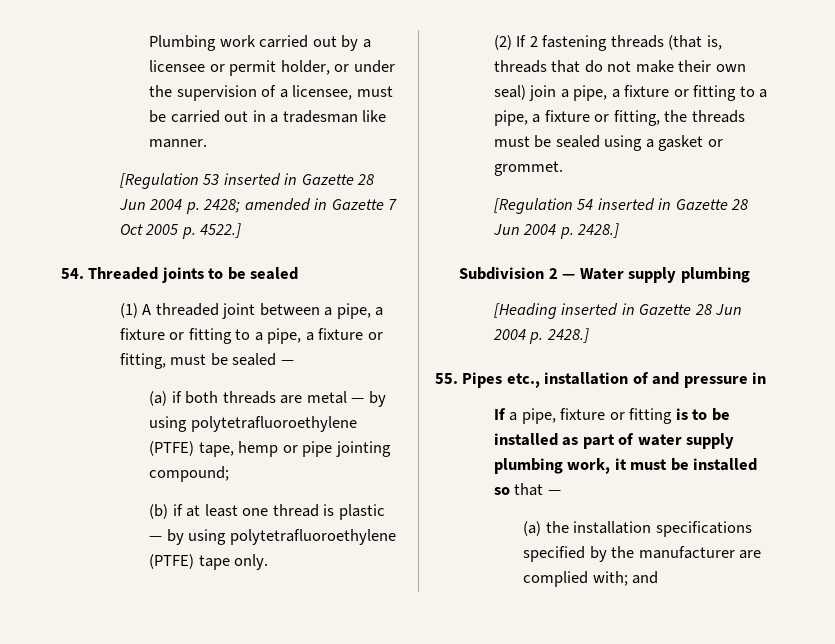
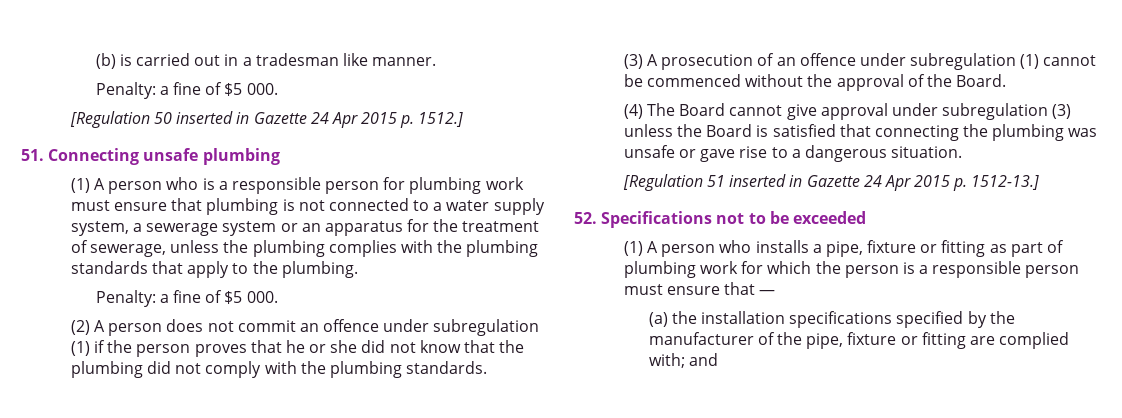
- Plumbing work carried out by a licensee or permit holder, or under the supervision of a licensee, must be carried out in a tradesman like manner.
- [Regulation 53 inserted in Gazette 28 Jun 2004 p. 2428; amended in Gazette 7 Oct 2005 p. 4522.]
- 54. Threaded joints to be sealed
- (1) A threaded joint between a pipe, a fixture or fitting to a pipe, a fixture or fitting, must be sealed —
- (a) if both threads are metal — by using polytetrafluoroethylene (PTFE) tape, hemp or pipe jointing compound;
- (b) if at least one thread is plastic — by using polytetrafluoroethylene (PTFE) tape only.
- (2) If 2 fastening threads (that is, threads that do not make their own seal) join a pipe, a fixture or fitting to a pipe, a fixture or fitting, the threads must be sealed using a gasket or grommet.
- [Regulation 54 inserted in Gazette 28 Jun 2004 p. 2428.]
- Subdivision 2 — Water supply plumbing
- [Heading inserted in Gazette 28 Jun 2004 p. 2428.]
- 55. Pipes etc., installation of and pressure in
- If a pipe, fixture or fitting is to be installed as part of water supply plumbing work, it must be installed so that —
+ (b) is carried out in a tradesman like manner.
+ Penalty: a fine of $5 000.
+ [Regulation 50 inserted in Gazette 24 Apr 2015 p. 1512.]
+ 51. Connecting unsafe plumbing
+ (1) A person who is a responsible person for plumbing work must ensure that plumbing is not connected to a water supply system, a sewerage system or an apparatus for the treatment of sewerage, unless the plumbing complies with the plumbing standards that apply to the plumbing.
+ Penalty: a fine of $5 000.
+ (2) A person does not commit an offence under subregulation (1) if the person proves that he or she did not know that the plumbing did not comply with the plumbing standards.
+ (3) A prosecution of an offence under subregulation (1) cannot be commenced without the approval of the Board.
+ (4) The Board cannot give approval under subregulation (3) unless the Board is satisfied that connecting the plumbing was unsafe or gave rise to a dangerous situation.
+ [Regulation 51 inserted in Gazette 24 Apr 2015 p. 1512-13.]
+ 52. Specifications not to be exceeded
+ (1) A person who installs a pipe, fixture or fitting as part of plumbing work for which the person is a responsible person must ensure that —
- (a) the installation specifications specified by the manufacturer are complied with; and
+ (a) the installation specifications specified by the manufacturer of the pipe, fixture or fitting are complied with; and

